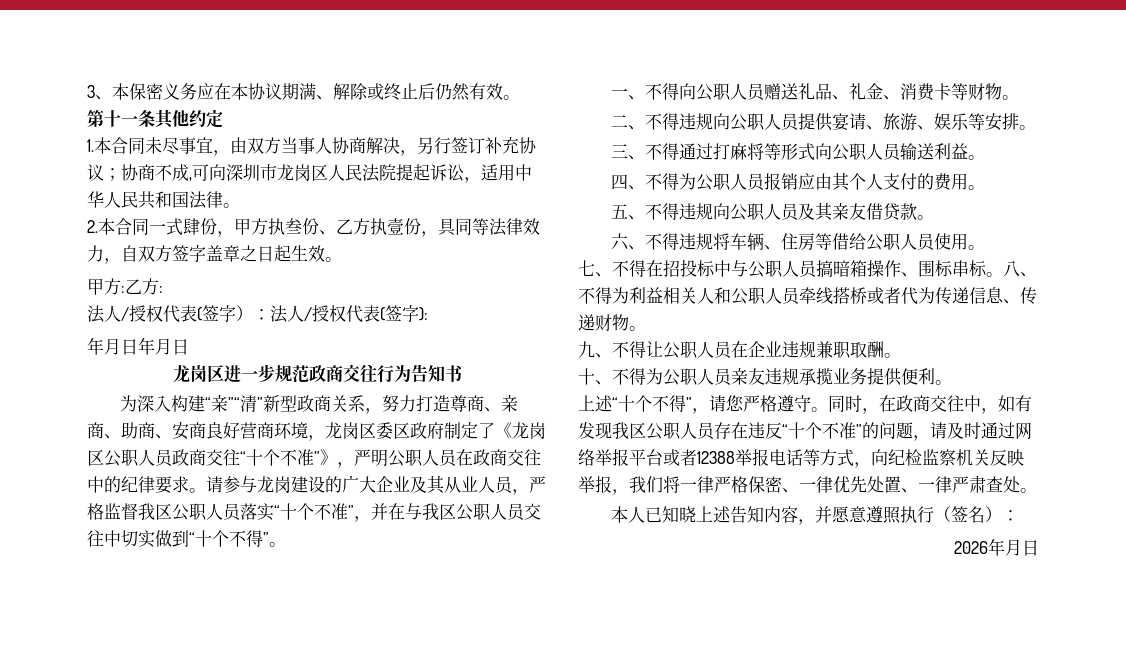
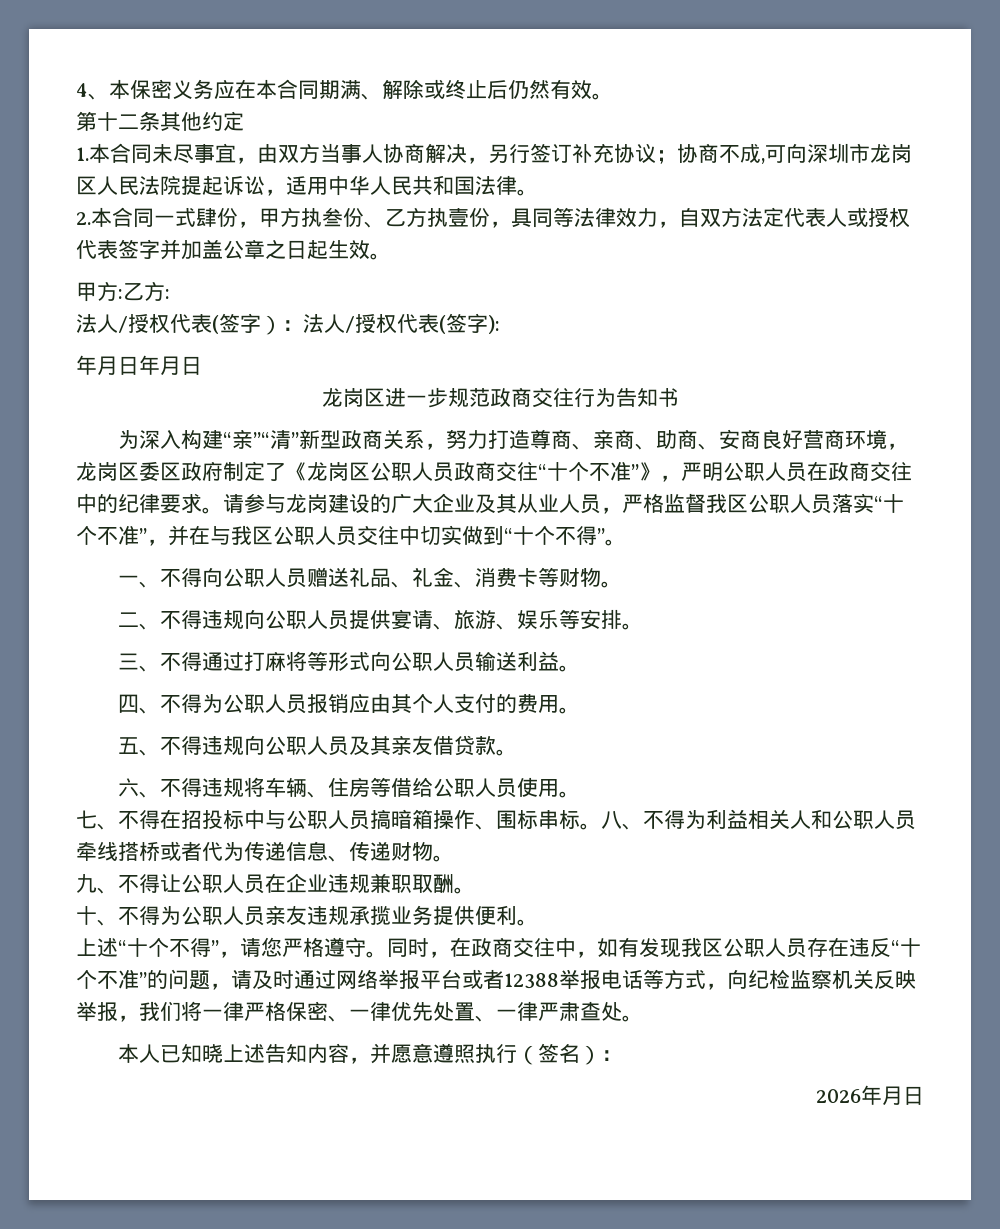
- 3、本保密义务应在本协议期满、解除或终止后仍然有效。
+ 4、本保密义务应在本合同期满、解除或终止后仍然有效。
- 第十一条其他约定
+ 第十二条其他约定
- 2.本合同一式肆份，甲方执叁份、乙方执壹份，具同等法律效力，自双方签字盖章之日起生效。
+ 2.本合同一式肆份，甲方执叁份、乙方执壹份，具同等法律效力，自双方法定代表人或授权代表签字并加盖公章之日起生效。

